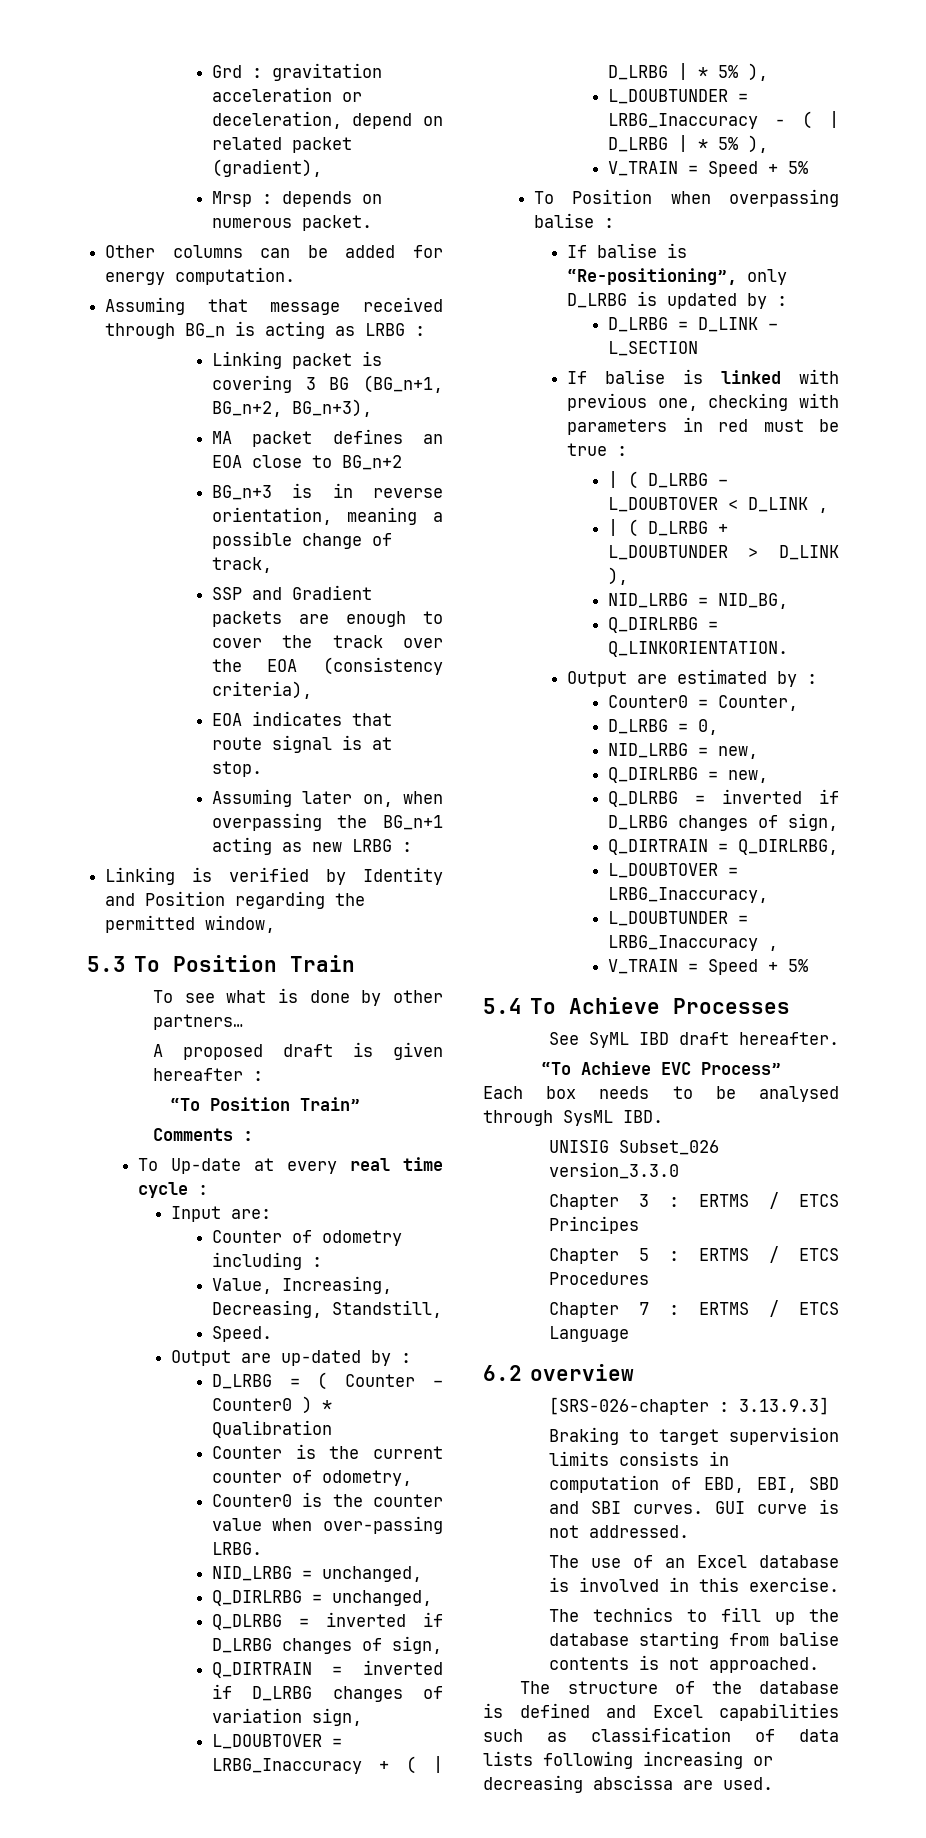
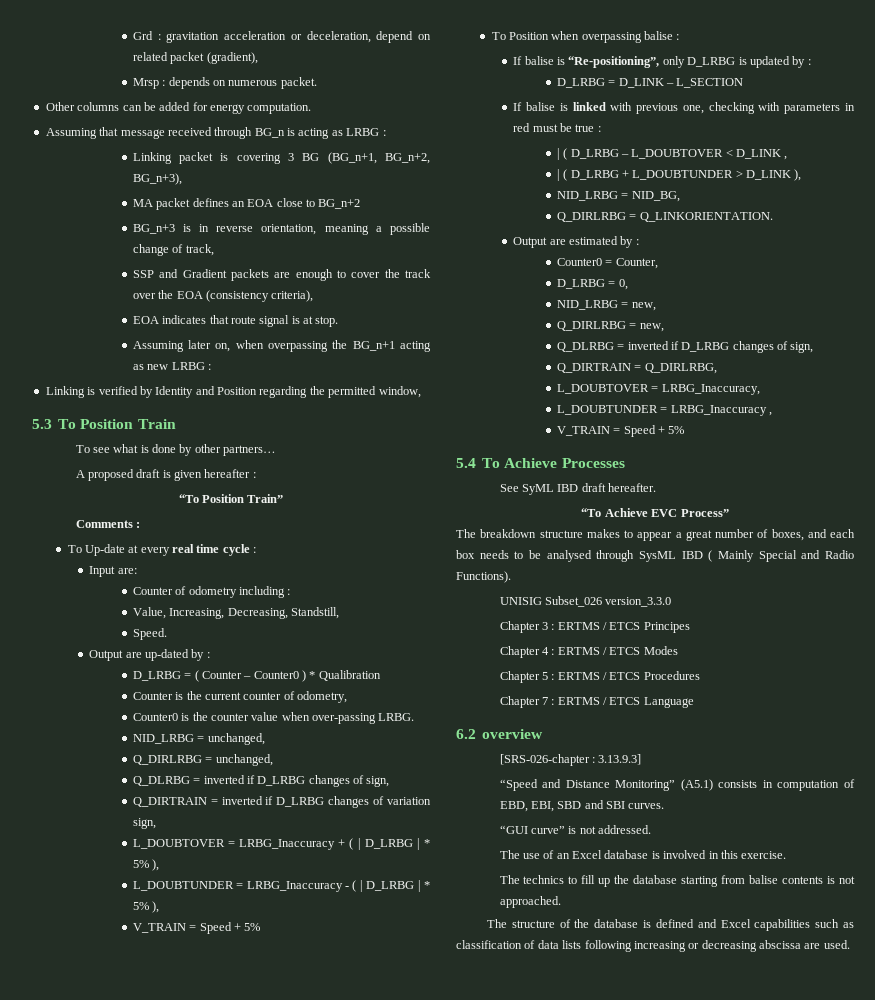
- Each box needs to be analysed through SysML IBD.
+ The breakdown structure makes to appear a great number of boxes, and each box needs to be analysed through SysML IBD ( Mainly Special and Radio Functions).
+ Chapter 4 : ERTMS / ETCS Modes
- Braking to target supervision limits consists in computation of EBD, EBI, SBD and SBI curves. GUI curve is not addressed.
+ “Speed and Distance Monitoring” (A5.1) consists in computation of EBD, EBI, SBD and SBI curves.
+ “GUI curve” is not addressed.

